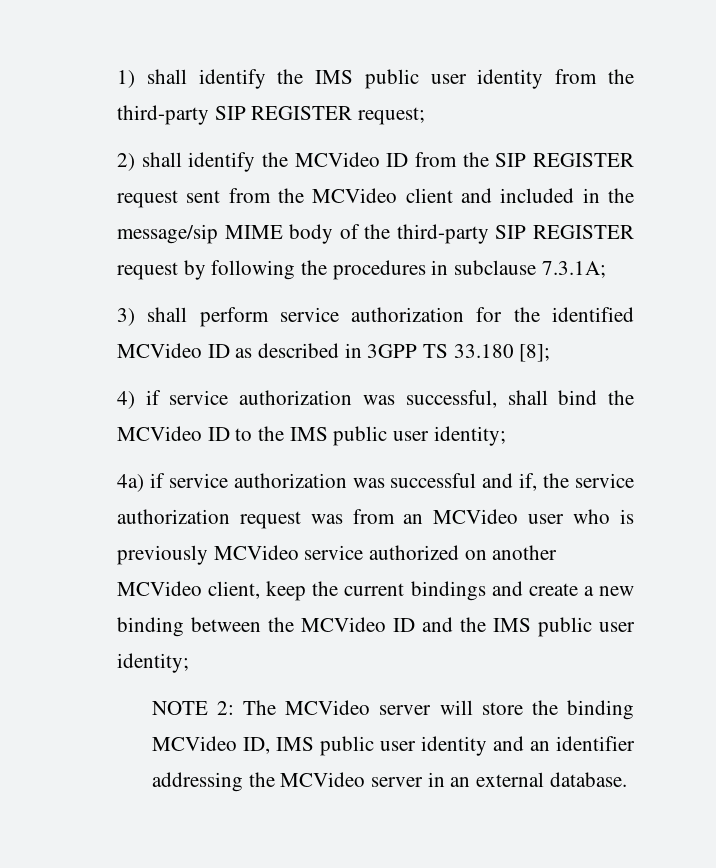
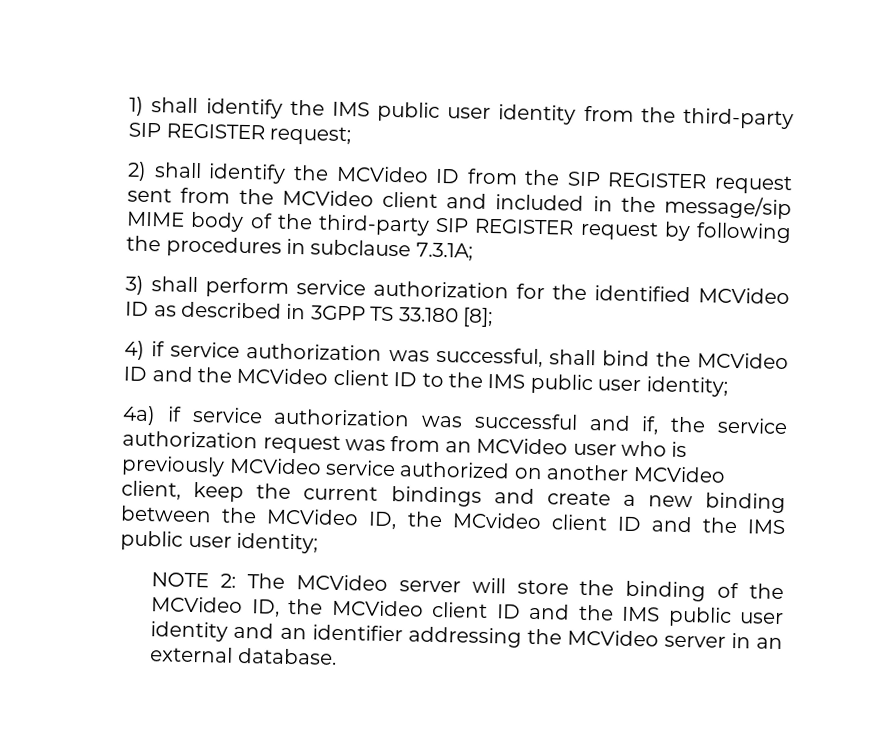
- 4) if service authorization was successful, shall bind the MCVideo ID to the IMS public user identity;
+ 4) if service authorization was successful, shall bind the MCVideo ID and the MCVideo client ID to the IMS public user identity;
- 4a) if service authorization was successful and if, the service authorization request was from an MCVideo user who is previously MCVideo service authorized on another MCVideo client, keep the current bindings and create a new binding between the MCVideo ID and the IMS public user identity;
+ 4a) if service authorization was successful and if, the service authorization request was from an MCVideo user who is previously MCVideo service authorized on another MCVideo client, keep the current bindings and create a new binding between the MCVideo ID, the MCvideo client ID and the IMS public user identity;
- NOTE 2: The MCVideo server will store the binding MCVideo ID, IMS public user identity and an identifier addressing the MCVideo server in an external database.
+ NOTE 2: The MCVideo server will store the binding of the MCVideo ID, the MCVideo client ID and the IMS public user identity and an identifier addressing the MCVideo server in an external database.

